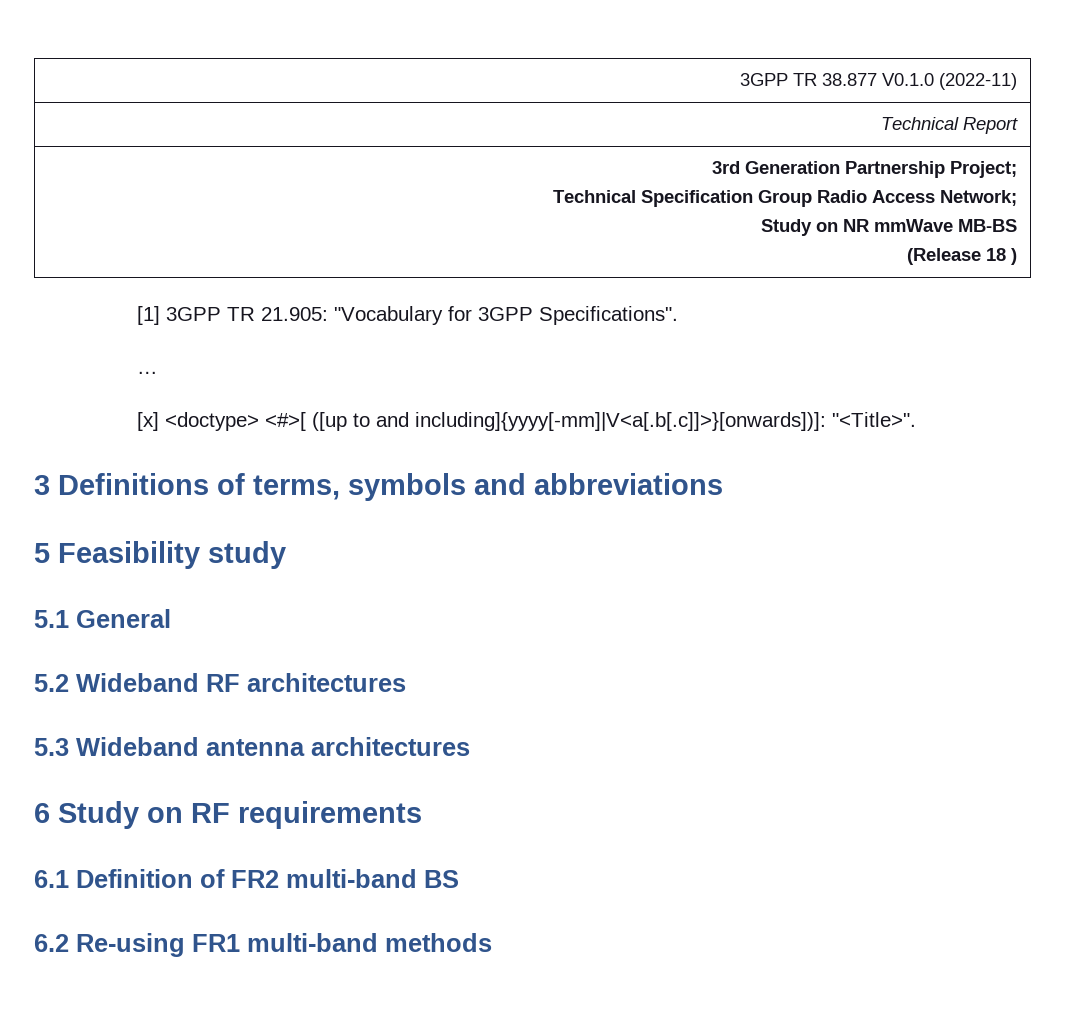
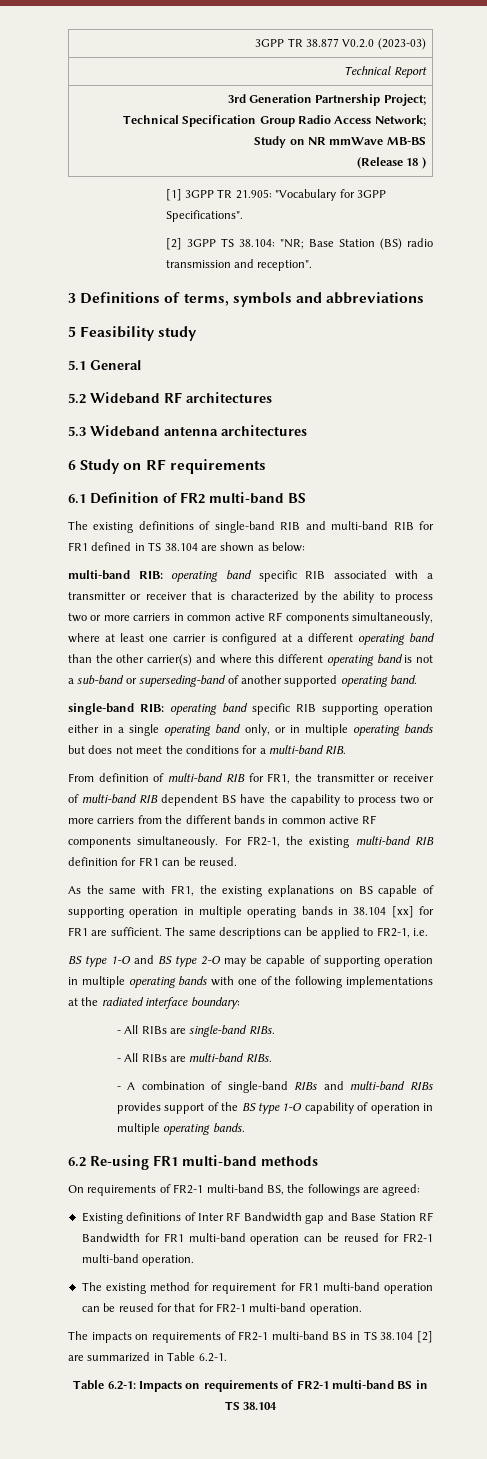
- 3GPP TR 38.877 V0.1.0 (2022-11)
+ 3GPP TR 38.877 V0.2.0 (2023-03)
- …
- [x] <doctype> <#>[ ([up to and including]{yyyy[-mm]|V<a[.b[.c]]>}[onwards])]: "<Title>".
+ [2] 3GPP TS 38.104: "NR; Base Station (BS) radio transmission and reception".
+ The existing definitions of single-band RIB and multi-band RIB for FR1 defined in TS 38.104 are shown as below:
+ multi-band RIB: operating band specific RIB associated with a transmitter or receiver that is characterized by the ability to process two or more carriers in common active RF components simultaneously, where at least one carrier is configured at a different operating band than the other carrier(s) and where this different operating band is not a sub-band or superseding-band of another supported operating band.
+ single-band RIB: operating band specific RIB supporting operation either in a single operating band only, or in multiple operating bands but does not meet the conditions for a multi-band RIB.
+ From definition of multi-band RIB for FR1, the transmitter or receiver of multi-band RIB dependent BS have the capability to process two or more carriers from the different bands in common active RF components simultaneously. For FR2-1, the existing multi-band RIB definition for FR1 can be reused.
+ As the same with FR1, the existing explanations on BS capable of supporting operation in multiple operating bands in 38.104 [xx] for FR1 are sufficient. The same descriptions can be applied to FR2-1, i.e.
+ BS type 1-O and BS type 2-O may be capable of supporting operation in multiple operating bands with one of the following implementations at the radiated interface boundary:
+ - All RIBs are single-band RIBs.
+ - All RIBs are multi-band RIBs.
+ - A combination of single-band RIBs and multi-band RIBs provides support of the BS type 1-O capability of operation in multiple operating bands.
+ On requirements of FR2-1 multi-band BS, the followings are agreed:
+ Existing definitions of Inter RF Bandwidth gap and Base Station RF Bandwidth for FR1 multi-band operation can be reused for FR2-1 multi-band operation.
+ The existing method for requirement for FR1 multi-band operation can be reused for that for FR2-1 multi-band operation.
+ The impacts on requirements of FR2-1 multi-band BS in TS 38.104 [2] are summarized in Table 6.2-1.
+ Table 6.2-1: Impacts on requirements of FR2-1 multi-band BS in TS 38.104

